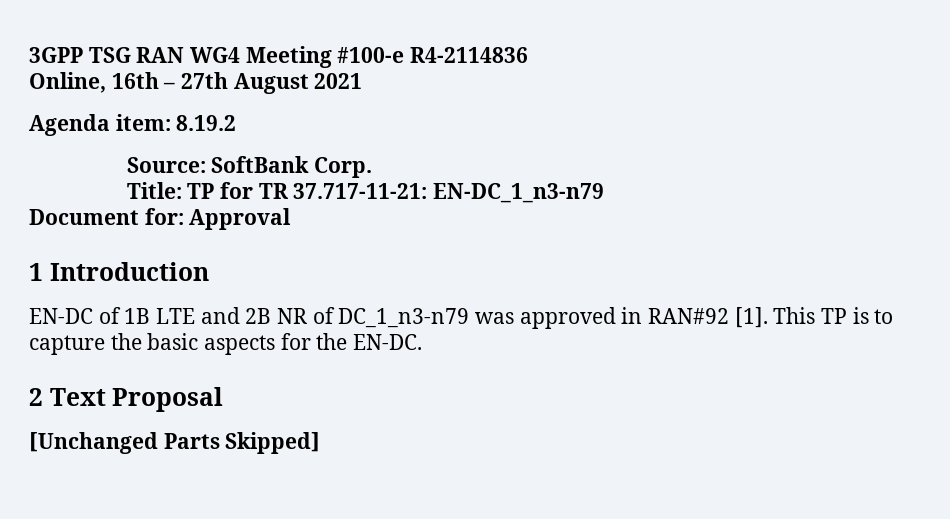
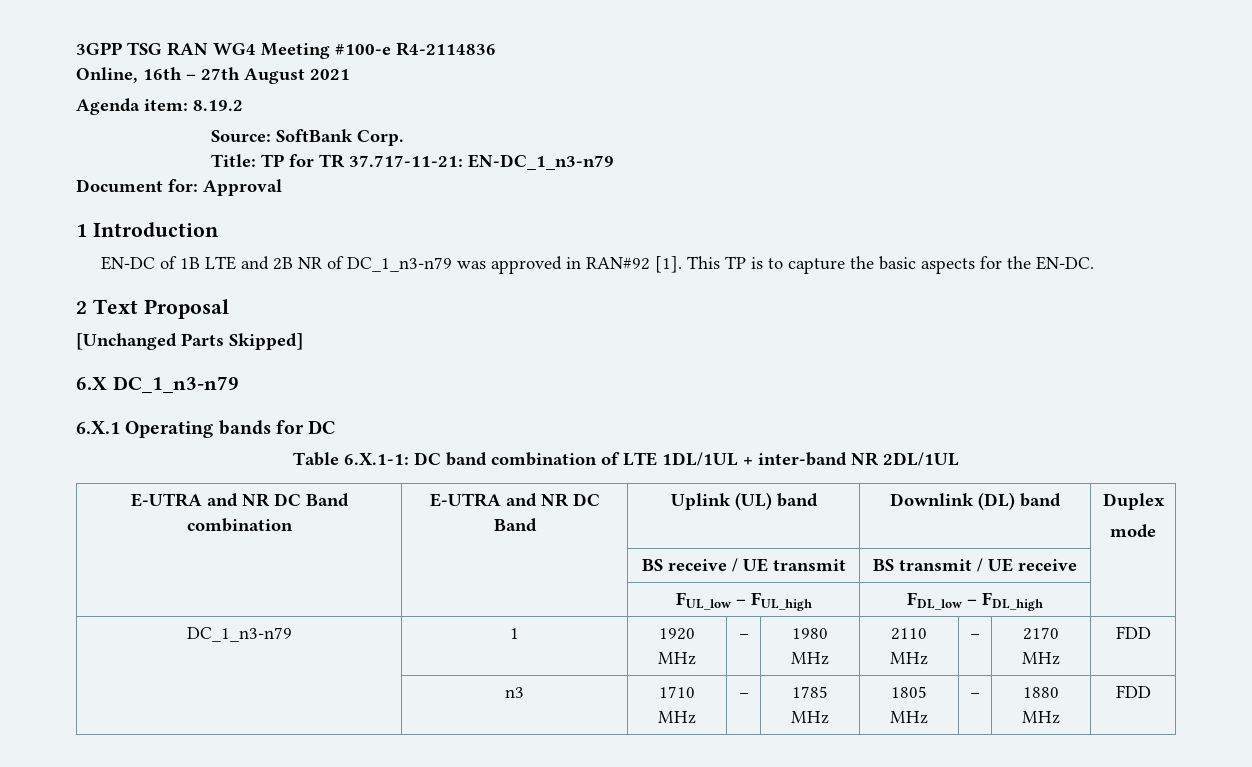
+ 6.X DC_1_n3-n79
+ 6.X.1 Operating bands for DC
+ Table 6.X.1-1: DC band combination of LTE 1DL/1UL + inter-band NR 2DL/1UL
+ E-UTRA and NR DC Band combination | E-UTRA and NR DC Band | Uplink (UL) band | Downlink (DL) band | Duplex
+ mode
+ | | BS receive / UE transmit | BS transmit / UE receive |
+ | | FUL_low – FUL_high | FDL_low – FDL_high |
+ DC_1_n3-n79 | 1 | 1920 MHz | – | 1980 MHz | 2110 MHz | – | 2170 MHz | FDD
+ | n3 | 1710 MHz | – | 1785 MHz | 1805 MHz | – | 1880 MHz | FDD

